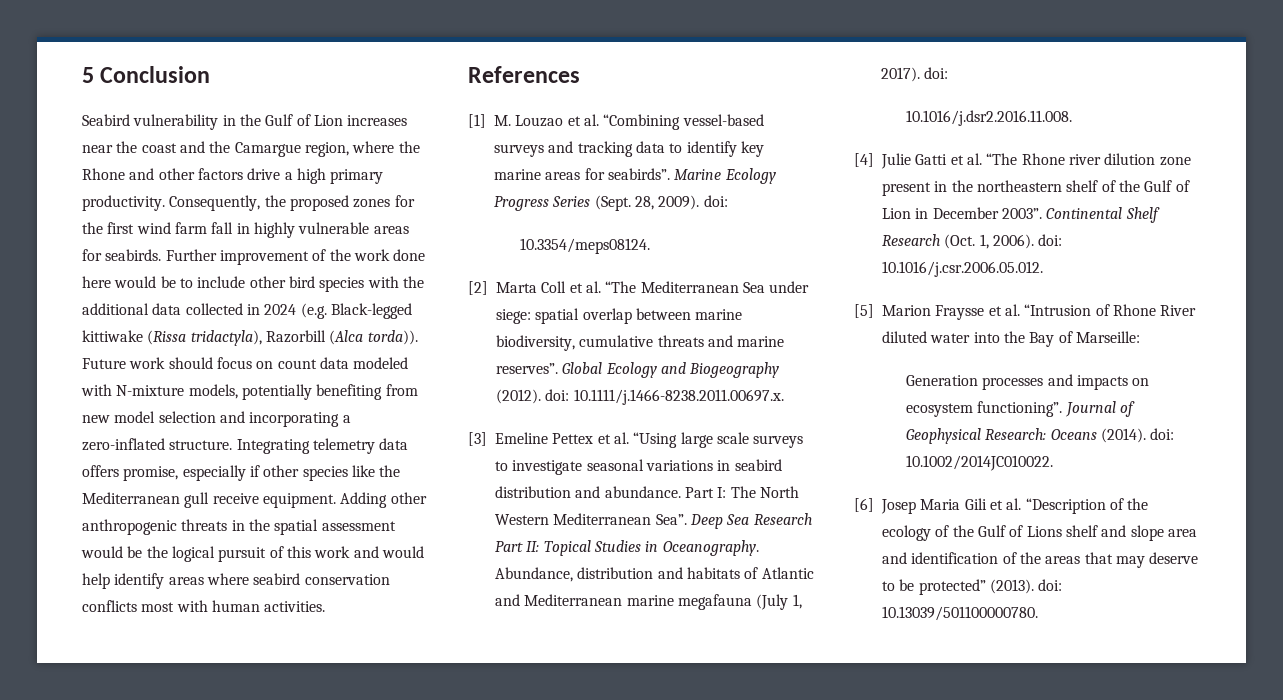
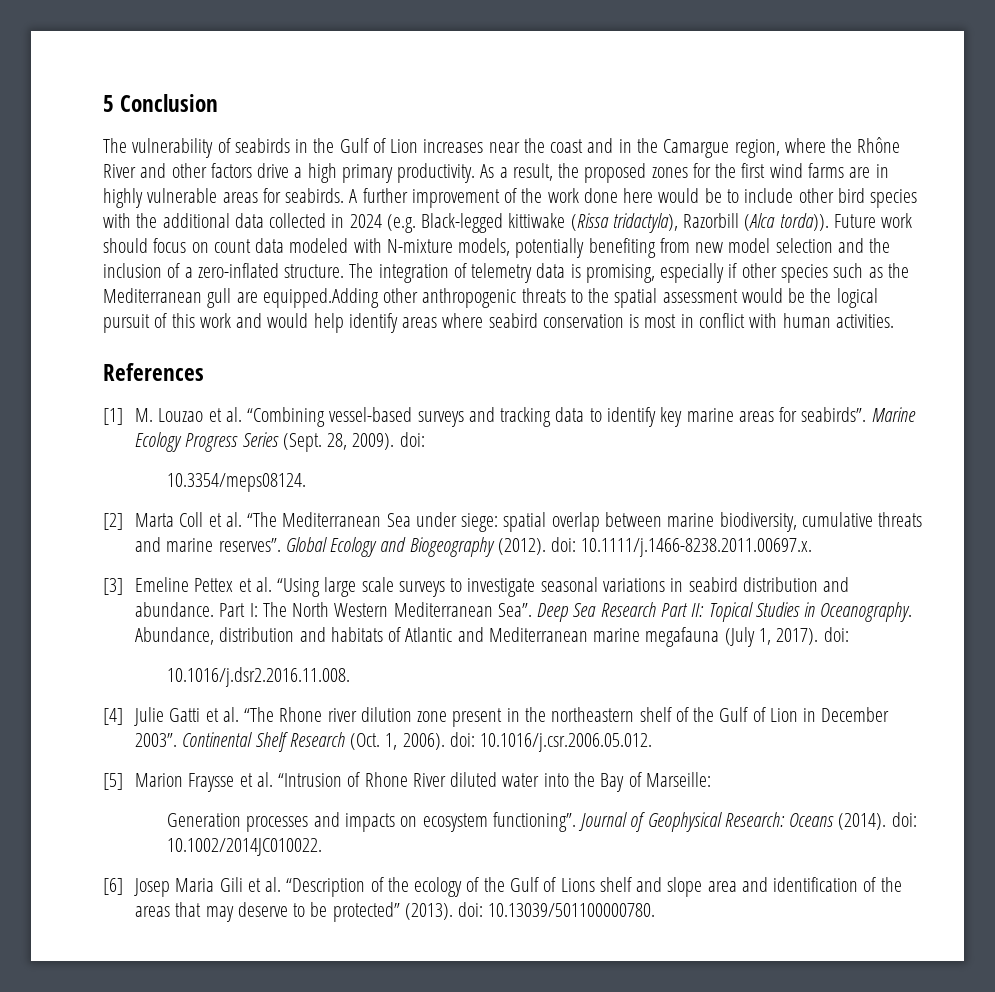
- Seabird vulnerability in the Gulf of Lion increases near the coast and the Camargue region, where the Rhone and other factors drive a high primary productivity.
+ The vulnerability of seabirds in the Gulf of Lion increases near the coast and in the Camargue region, where the Rhône River and other factors drive a high primary productivity.
- Consequently, the proposed zones for the first wind farm fall in highly vulnerable areas for seabirds.
+ As a result, the proposed zones for the first wind farms are in highly vulnerable areas for seabirds.
- Further improvement of the work done here would be to include other bird species with the additional data collected in 2024 (e.g. Black-legged kittiwake (Rissa tridactyla), Razorbill (Alca torda)).
+ A further improvement of the work done here would be to include other bird species with the additional data collected in 2024 (e.g. Black-legged kittiwake (Rissa tridactyla), Razorbill (Alca torda)).
- Future work should focus on count data modeled with N-mixture models, potentially benefiting from new model selection and incorporating a zero-inflated structure. Integrating telemetry data offers promise, especially if other species like the Mediterranean gull receive equipment. Adding other anthropogenic threats in the spatial assessment would be the logical pursuit of this work and would help identify areas where seabird conservation conflicts most with human activities.
+ Future work should focus on count data modeled with N-mixture models, potentially benefiting from new model selection and the inclusion of a zero-inflated structure. The integration of telemetry data is promising, especially if other species such as the Mediterranean gull are equipped.Adding other anthropogenic threats to the spatial assessment would be the logical pursuit of this work and would help identify areas where seabird conservation is most in conflict with human activities.

